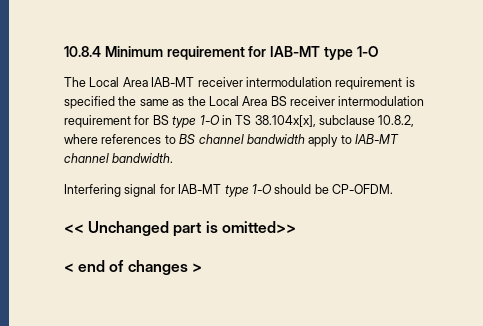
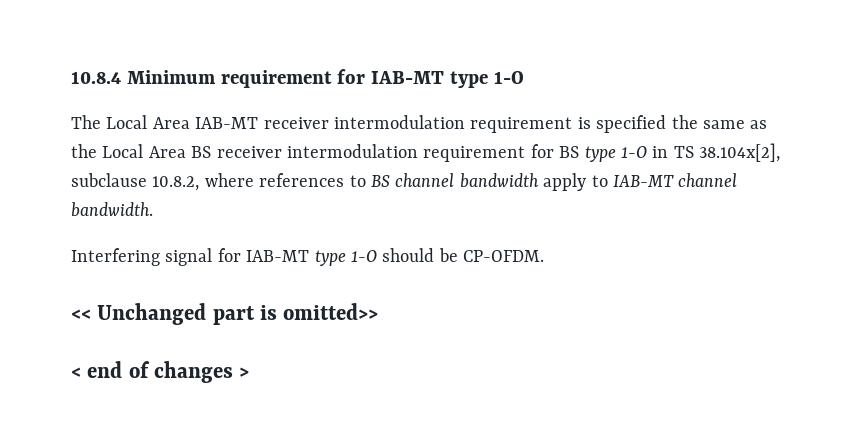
- The Local Area IAB-MT receiver intermodulation requirement is specified the same as the Local Area BS receiver intermodulation requirement for BS type 1-O in TS 38.104x[x], subclause 10.8.2, where references to BS channel bandwidth apply to IAB-MT channel bandwidth.
+ The Local Area IAB-MT receiver intermodulation requirement is specified the same as the Local Area BS receiver intermodulation requirement for BS type 1-O in TS 38.104x[2], subclause 10.8.2, where references to BS channel bandwidth apply to IAB-MT channel bandwidth.

